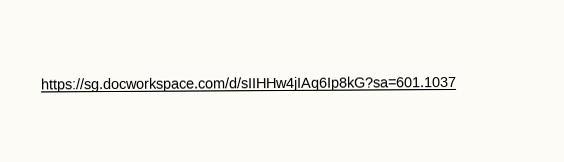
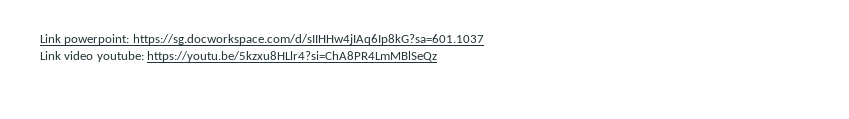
- https://sg.docworkspace.com/d/sIIHHw4jIAq6Ip8kG?sa=601.1037
+ Link powerpoint: https://sg.docworkspace.com/d/sIIHHw4jIAq6Ip8kG?sa=601.1037
+ Link video youtube: https://youtu.be/5kzxu8HLlr4?si=ChA8PR4LmMBlSeQz

